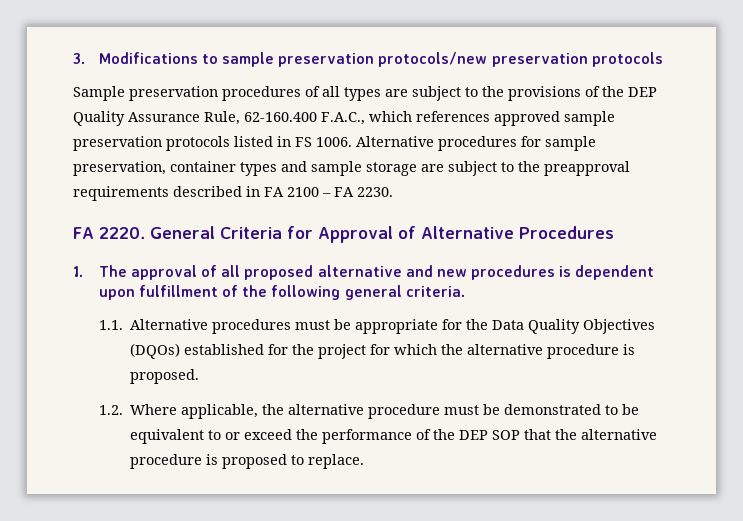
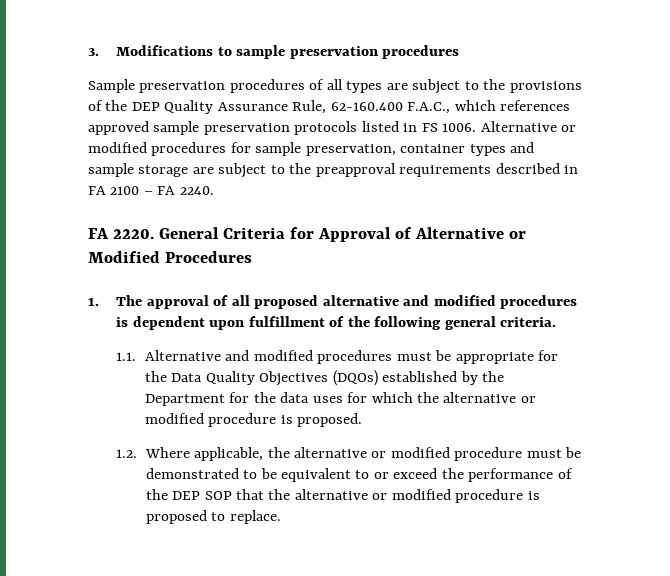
- 3. Modifications to sample preservation protocols/new preservation protocols
+ 3. Modifications to sample preservation procedures
- Alternative procedures for sample preservation, container types and sample storage are subject to the preapproval requirements described in FA 2100 – FA 2230.
+ Alternative or modified procedures for sample preservation, container types and sample storage are subject to the preapproval requirements described in FA 2100 – FA 2240.
- General Criteria for Approval of Alternative Procedures
+ General Criteria for Approval of Alternative or Modified Procedures
- 1. The approval of all proposed alternative and new procedures is dependent upon fulfillment of the following general criteria.
+ 1. The approval of all proposed alternative and modified procedures is dependent upon fulfillment of the following general criteria.
- 1.1. Alternative procedures must be appropriate for the Data Quality Objectives (DQOs) established for the project for which the alternative procedure is proposed.
+ 1.1. Alternative and modified procedures must be appropriate for the Data Quality Objectives (DQOs) established by the Department for the data uses for which the alternative or modified procedure is proposed.
- 1.2. Where applicable, the alternative procedure must be demonstrated to be equivalent to or exceed the performance of the DEP SOP that the alternative procedure is proposed to replace.
+ 1.2. Where applicable, the alternative or modified procedure must be demonstrated to be equivalent to or exceed the performance of the DEP SOP that the alternative or modified procedure is proposed to replace.

